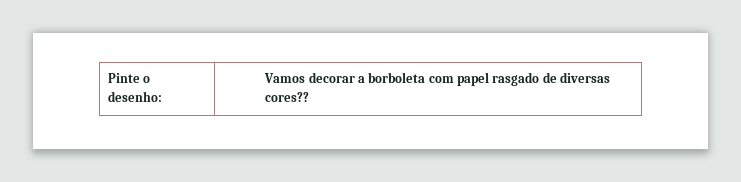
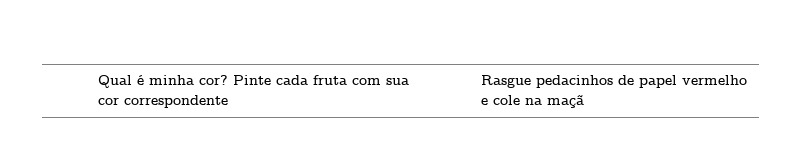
- Pinte o desenho: | Vamos decorar a borboleta com papel rasgado de diversas cores??
+ Qual é minha cor? Pinte cada fruta com sua cor correspondente | Rasgue pedacinhos de papel vermelho e cole na maçã

